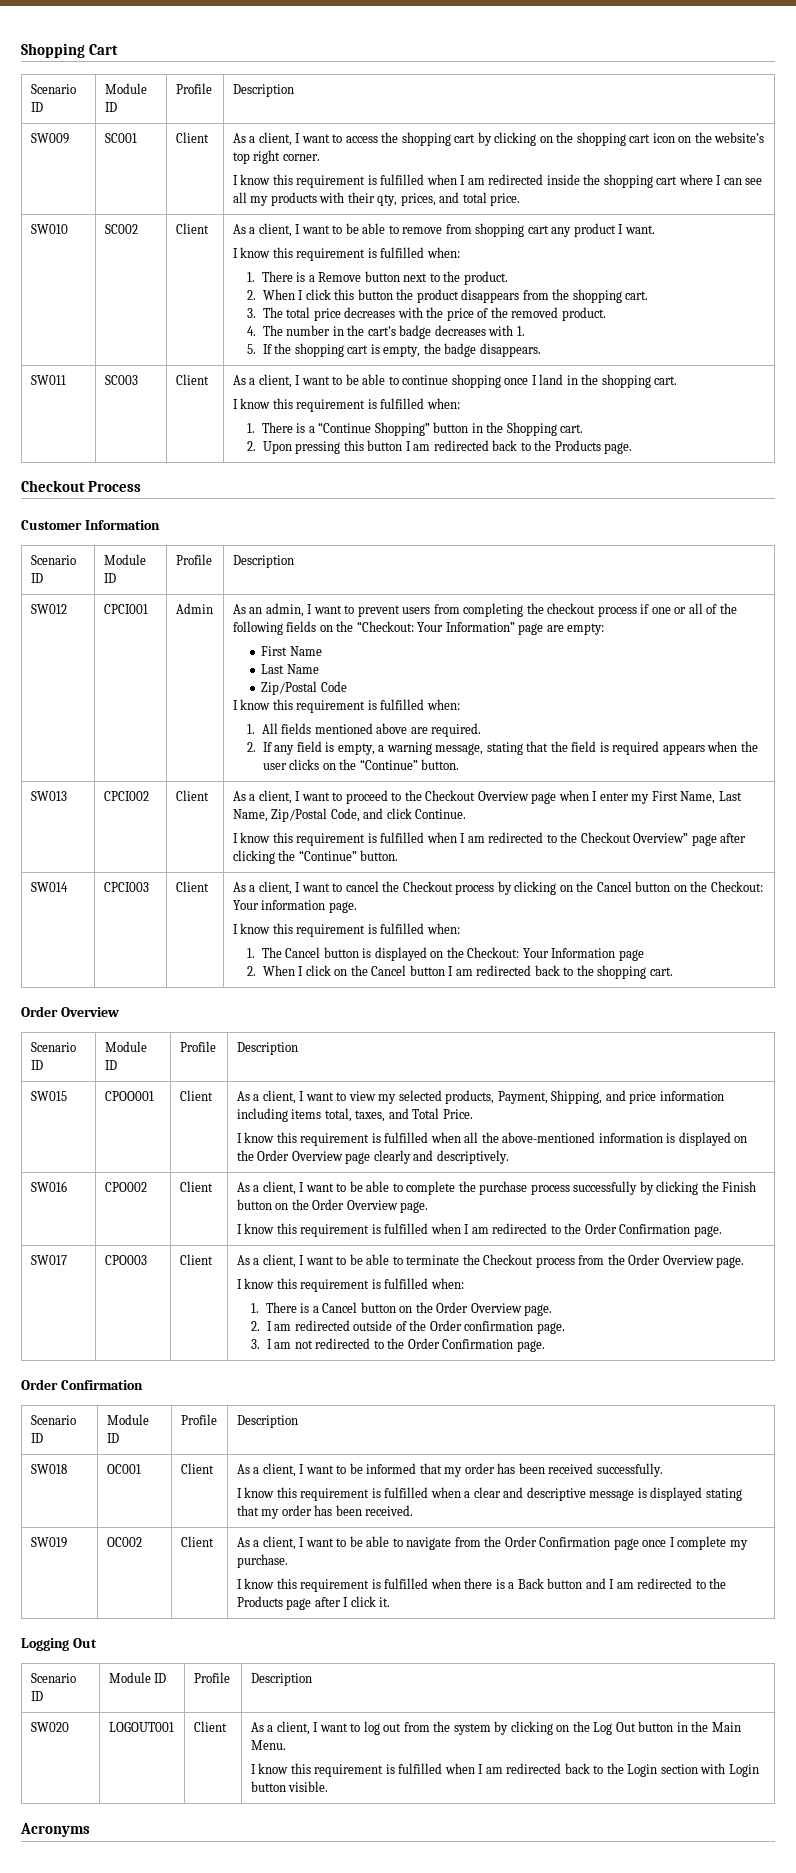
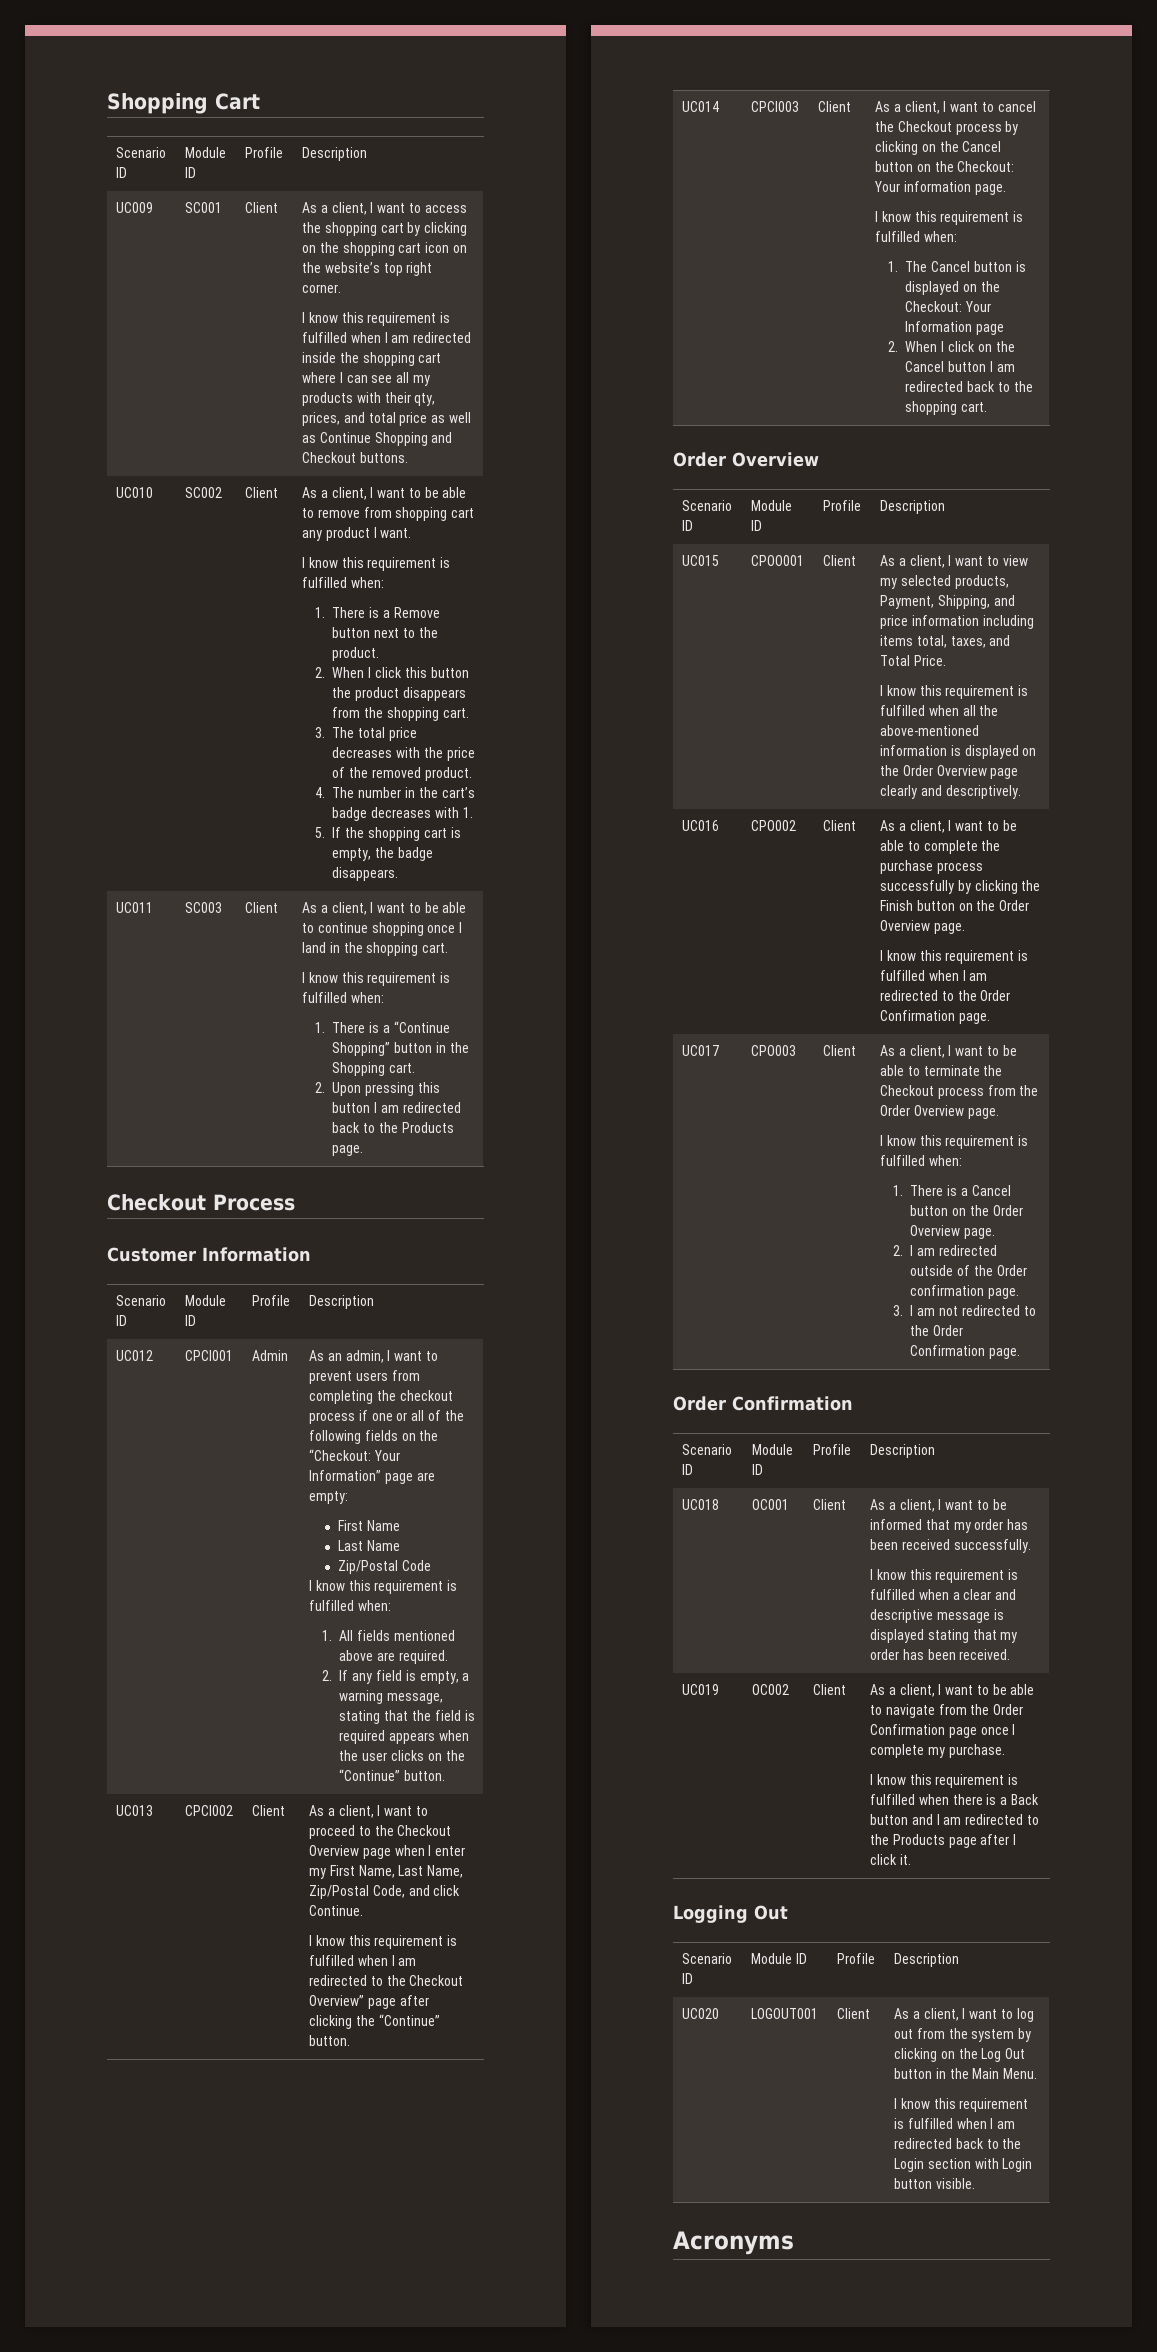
- SW009
+ UC009
- I know this requirement is fulfilled when I am redirected inside the shopping cart where I can see all my products with their qty, prices, and total price.
- SW010
+ I know this requirement is fulfilled when I am redirected inside the shopping cart where I can see all my products with their qty, prices, and total price as well as Continue Shopping and Checkout buttons.
+ UC010
- SW011
+ UC011
- SW012
+ UC012
- SW013
+ UC013
- SW014
+ UC014
- SW015
+ UC015
- SW016
+ UC016
- SW017
+ UC017
- SW018 | OC001 | Client | As a client, I want to be informed that my order has been received successfully.
+ UC018 | OC001 | Client | As a client, I want to be informed that my order has been received successfully.
- SW019
+ UC019
- SW020
+ UC020

